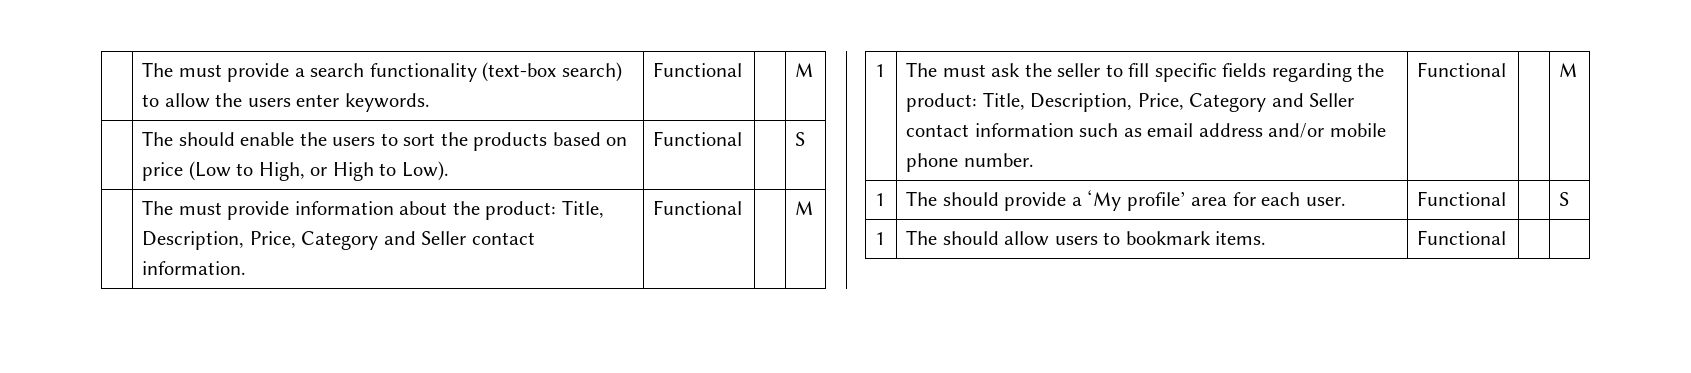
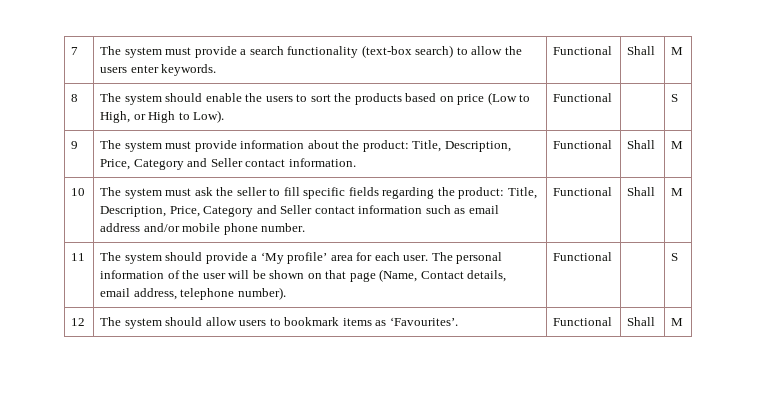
- | The must provide a search functionality (text-box search) to allow the users enter keywords. | Functional | | M
- | The should enable the users to sort the products based on price (Low to High, or High to Low). | Functional | | S
+ 7 | The system must provide a search functionality (text-box search) to allow the users enter keywords. | Functional | Shall | M
+ 8 | The system should enable the users to sort the products based on price (Low to High, or High to Low). | Functional | | S
- | The must provide information about the product: Title, Description, Price, Category and Seller contact information. | Functional | | M
- 1 | The must ask the seller to fill specific fields regarding the product: Title, Description, Price, Category and Seller contact information such as email address and/or mobile phone number. | Functional | | M
- 1 | The should provide a ‘My profile’ area for each user. | Functional | | S
- 1 | The should allow users to bookmark items. | Functional | |
+ 9 | The system must provide information about the product: Title, Description, Price, Category and Seller contact information. | Functional | Shall | M
+ 10 | The system must ask the seller to fill specific fields regarding the product: Title, Description, Price, Category and Seller contact information such as email address and/or mobile phone number. | Functional | Shall | M
+ 11 | The system should provide a ‘My profile’ area for each user. The personal information of the user will be shown on that page (Name, Contact details, email address, telephone number). | Functional | | S
+ 12 | The system should allow users to bookmark items as ‘Favourites’. | Functional | Shall | M

